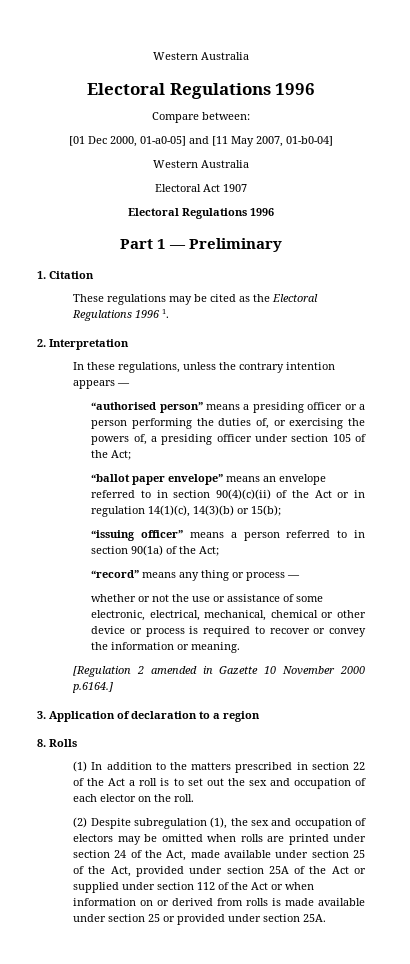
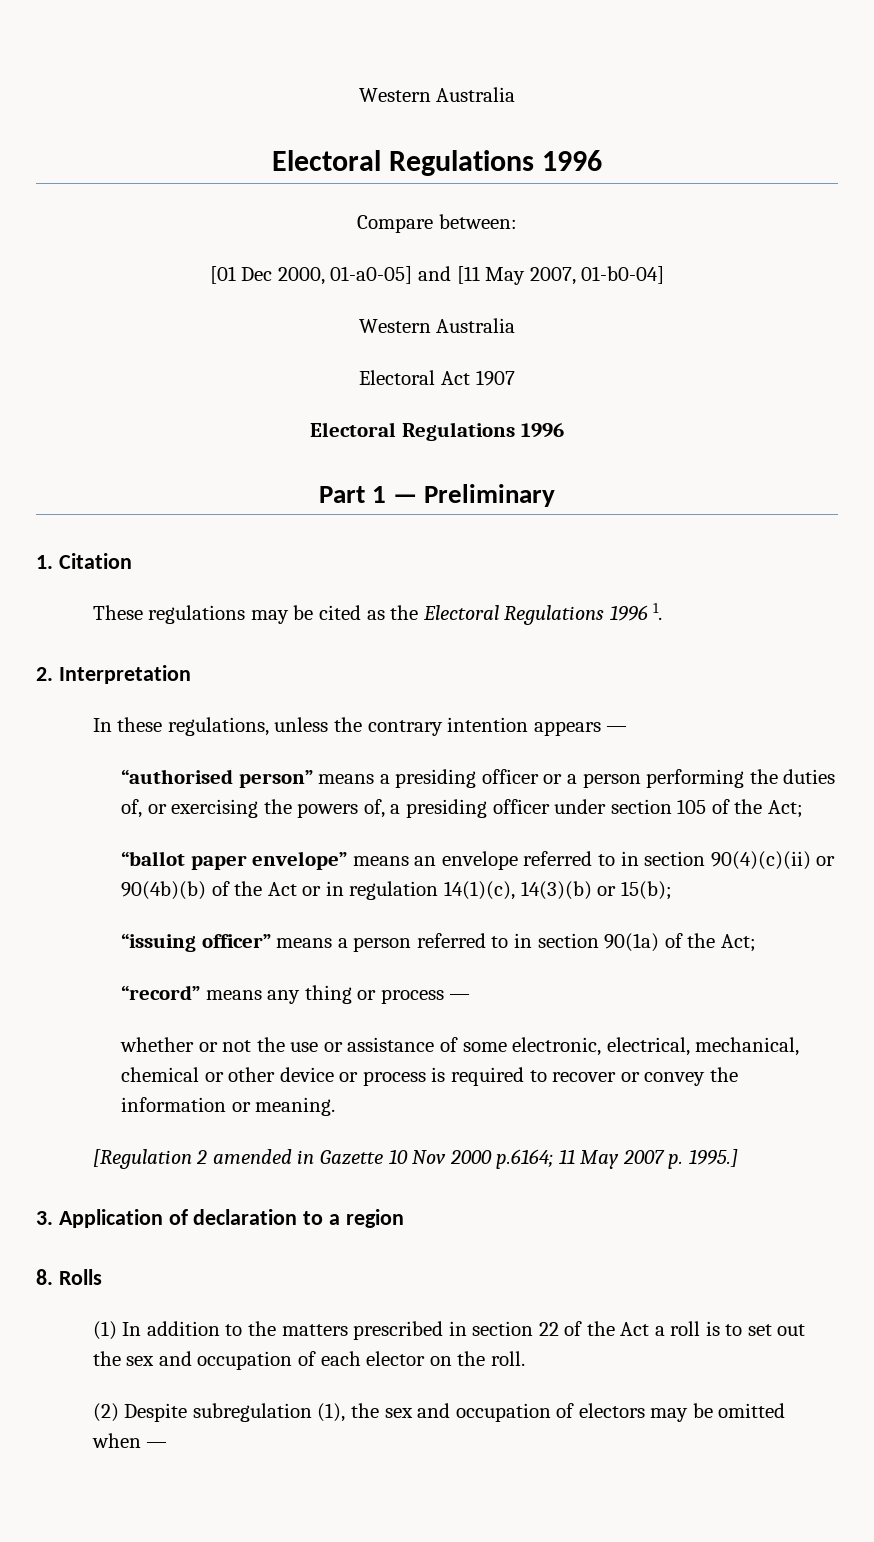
- “ballot paper envelope” means an envelope referred to in section 90(4)(c)(ii) of the Act or in regulation 14(1)(c), 14(3)(b) or 15(b);
+ “ballot paper envelope” means an envelope referred to in section 90(4)(c)(ii) or 90(4b)(b) of the Act or in regulation 14(1)(c), 14(3)(b) or 15(b);
- [Regulation 2 amended in Gazette 10 November 2000 p.6164.]
+ [Regulation 2 amended in Gazette 10 Nov 2000 p.6164; 11 May 2007 p. 1995.]
- (2) Despite subregulation (1), the sex and occupation of electors may be omitted when rolls are printed under section 24 of the Act, made available under section 25 of the Act, provided under section 25A of the Act or supplied under section 112 of the Act or when information on or derived from rolls is made available under section 25 or provided under section 25A.
+ (2) Despite subregulation (1), the sex and occupation of electors may be omitted when —

